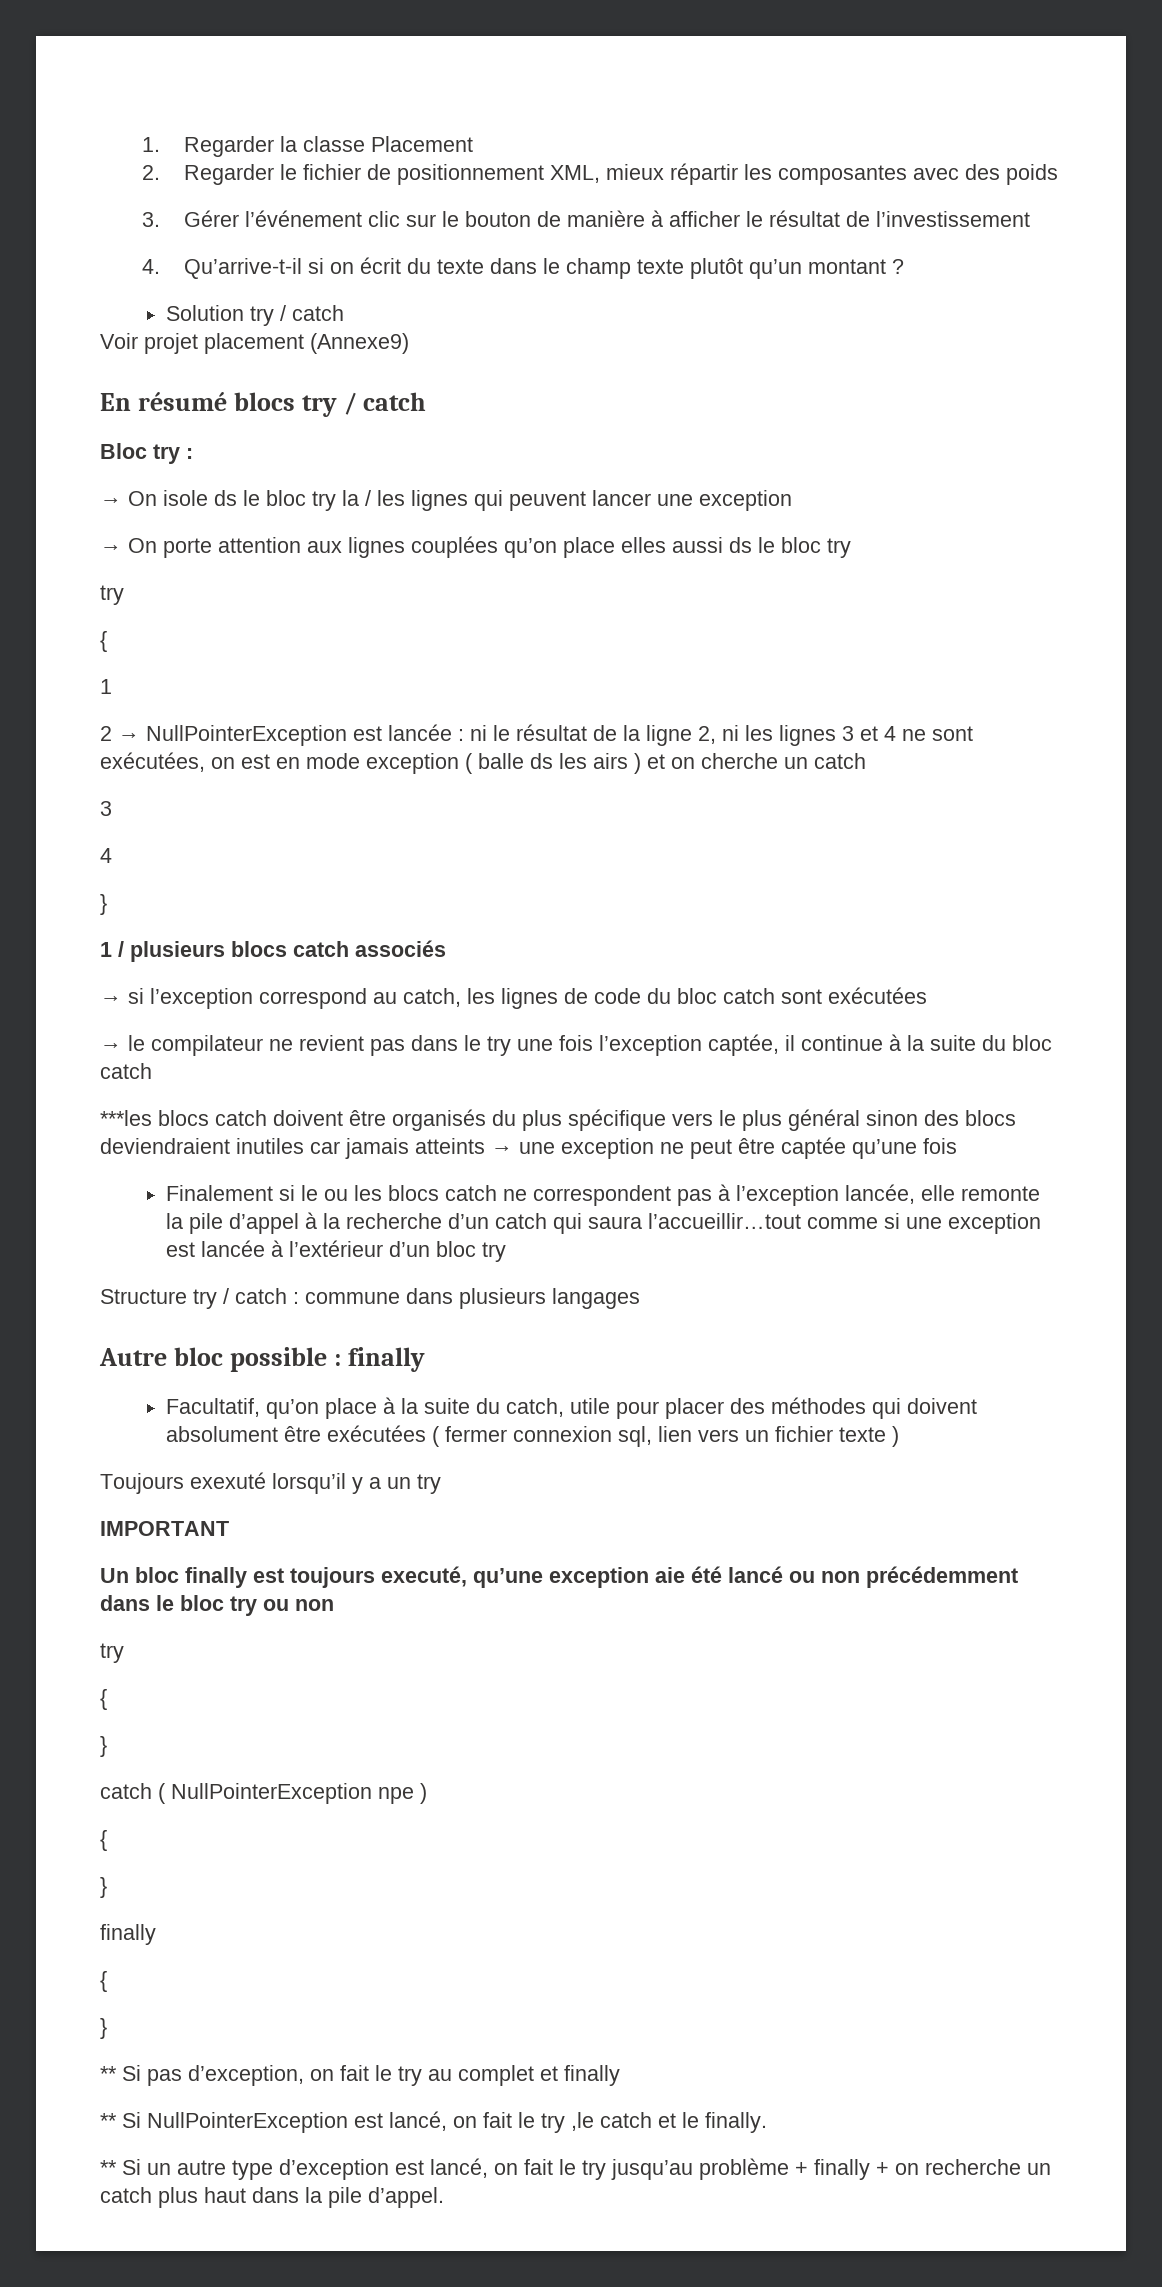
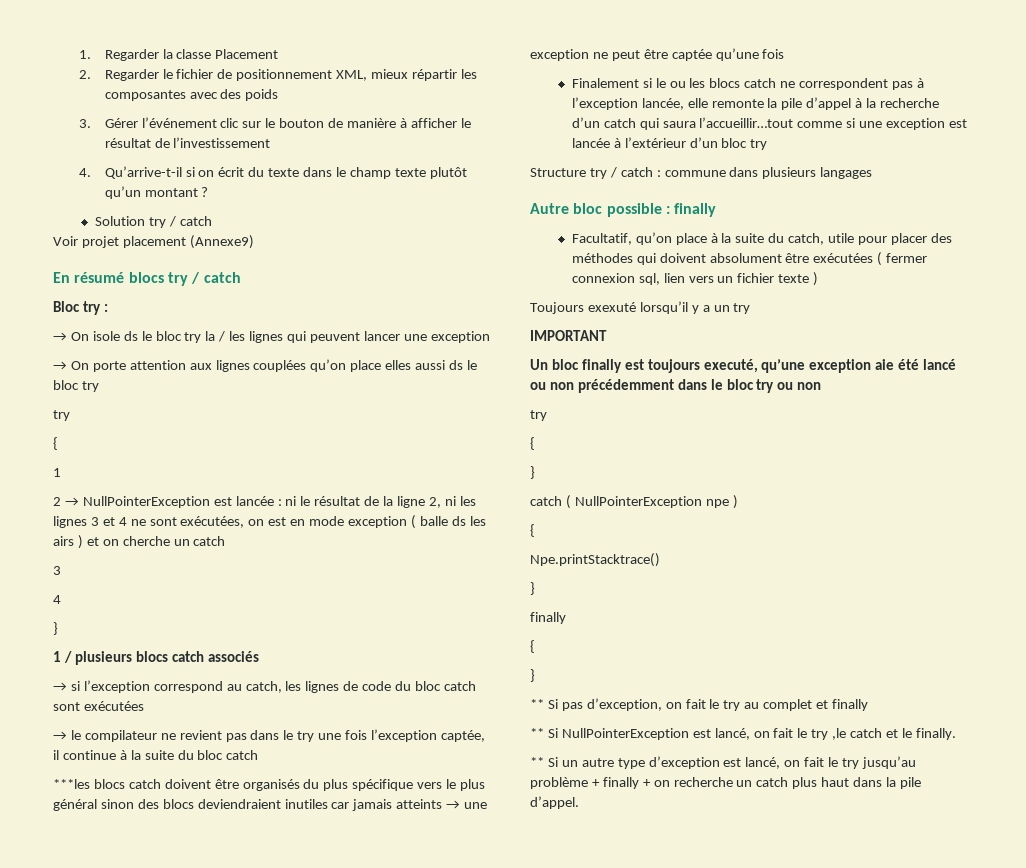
+ Npe.printStacktrace()

